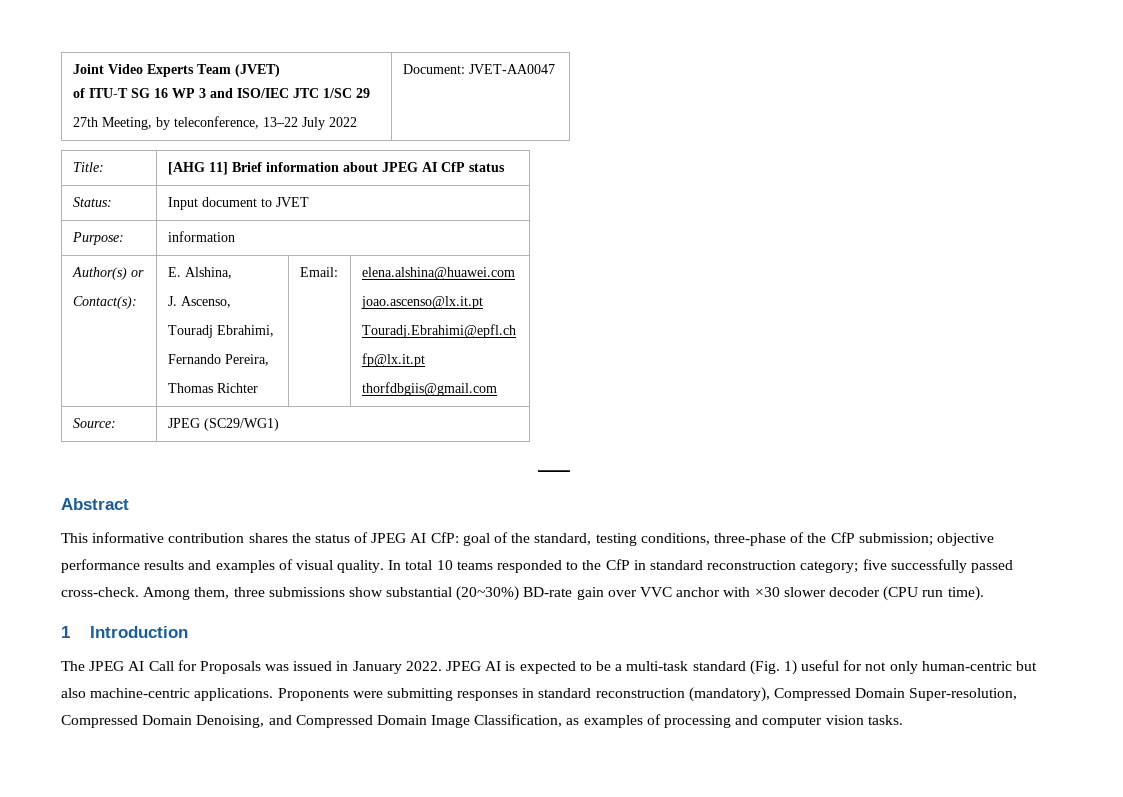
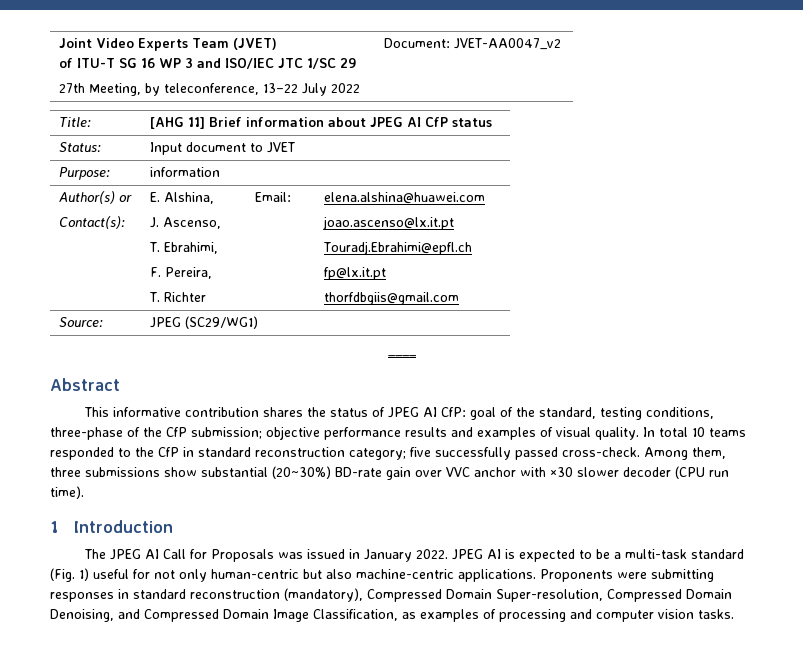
  Joint Video Experts Team (JVET)
  of ITU-T SG 16 WP 3 and ISO/IEC JTC 1/SC 29
- 27th Meeting, by teleconference, 13–22 July 2022 | Document: JVET-AA0047
+ 27th Meeting, by teleconference, 13–22 July 2022 | Document: JVET-AA0047_v2
  Author(s) or
  Contact(s): | E. Alshina,
  J. Ascenso,
- Touradj Ebrahimi,
- Fernando Pereira,
- Thomas Richter | Email: | elena.alshina@huawei.com
+ T. Ebrahimi,
+ F. Pereira,
+ T. Richter | Email: | elena.alshina@huawei.com

